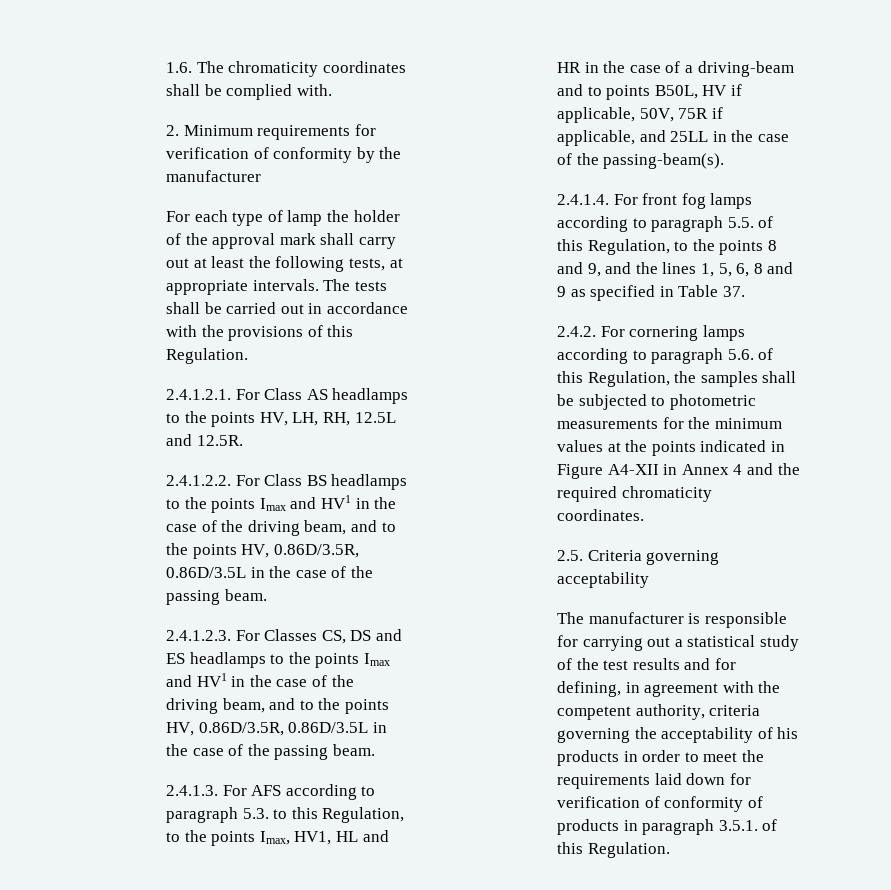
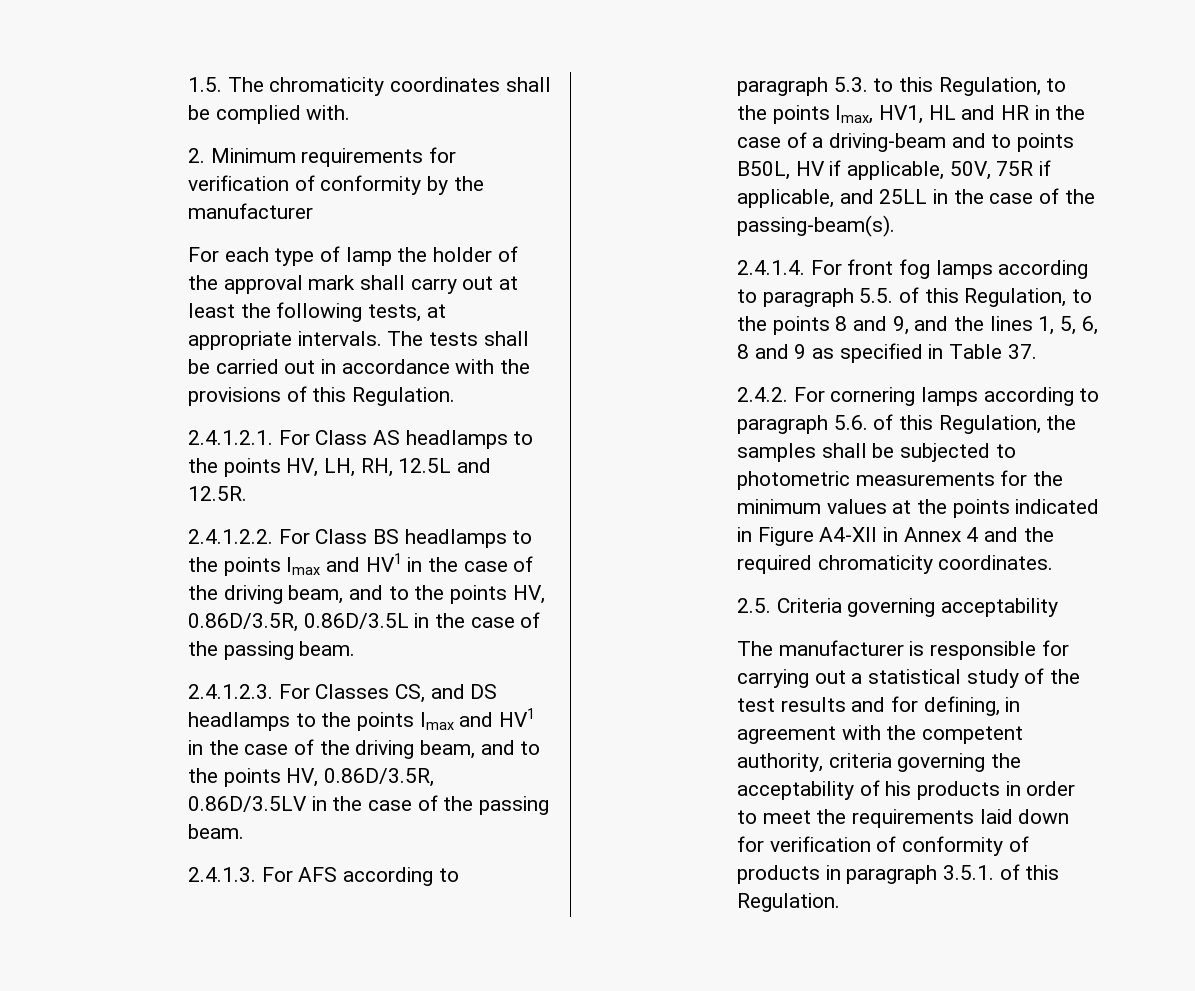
- 1.6. The chromaticity coordinates shall be complied with.
+ 1.5. The chromaticity coordinates shall be complied with.
- 2.4.1.2.3. For Classes CS, DS and ES headlamps to the points Imax and HV1 in the case of the driving beam, and to the points HV, 0.86D/3.5R, 0.86D/3.5L in the case of the passing beam.
+ 2.4.1.2.3. For Classes CS, and DS headlamps to the points Imax and HV1 in the case of the driving beam, and to the points HV, 0.86D/3.5R, 0.86D/3.5LV in the case of the passing beam.

